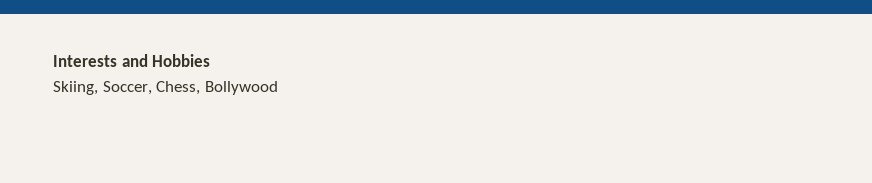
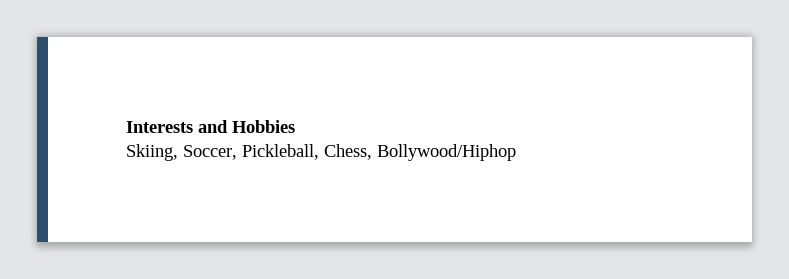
- Skiing, Soccer, Chess, Bollywood
+ Skiing, Soccer, Pickleball, Chess, Bollywood/Hiphop

